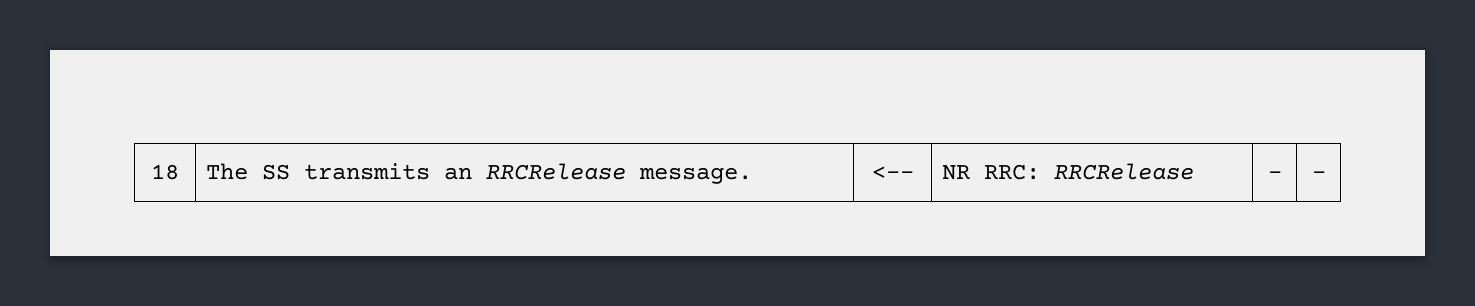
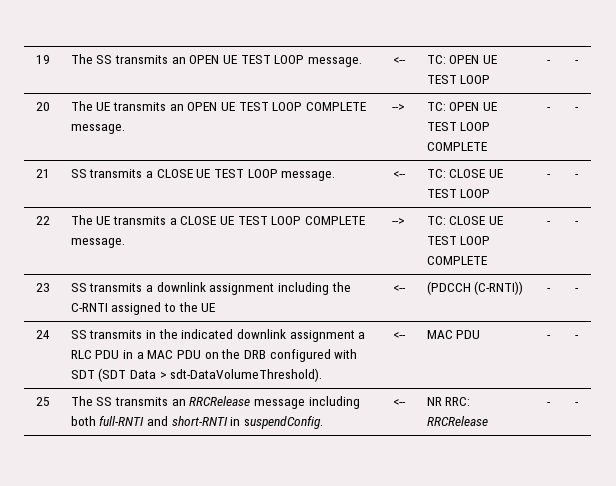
- 18 | The SS transmits an RRCRelease message. | <-- | NR RRC: RRCRelease | - | -
+ 19 | The SS transmits an OPEN UE TEST LOOP message. | <-- | TC: OPEN UE TEST LOOP | - | -
+ 20 | The UE transmits an OPEN UE TEST LOOP COMPLETE message. | --> | TC: OPEN UE TEST LOOP COMPLETE | - | -
+ 21 | SS transmits a CLOSE UE TEST LOOP message. | <-- | TC: CLOSE UE TEST LOOP | - | -
+ 22 | The UE transmits a CLOSE UE TEST LOOP COMPLETE message. | --> | TC: CLOSE UE TEST LOOP COMPLETE | - | -
+ 23 | SS transmits a downlink assignment including the C-RNTI assigned to the UE | <-- | (PDCCH (C-RNTI)) | - | -
+ 24 | SS transmits in the indicated downlink assignment a RLC PDU in a MAC PDU on the DRB configured with SDT (SDT Data > sdt-DataVolumeThreshold). | <-- | MAC PDU | - | -
+ 25 | The SS transmits an RRCRelease message including both full-RNTI and short-RNTI in suspendConfig. | <-- | NR RRC: RRCRelease | - | -

